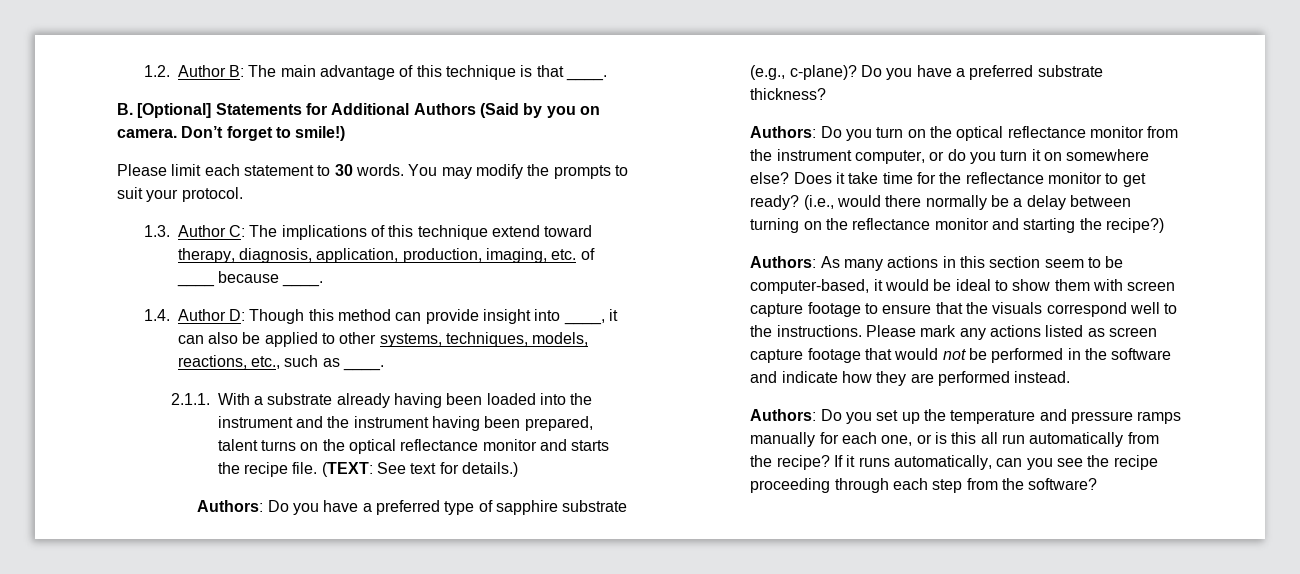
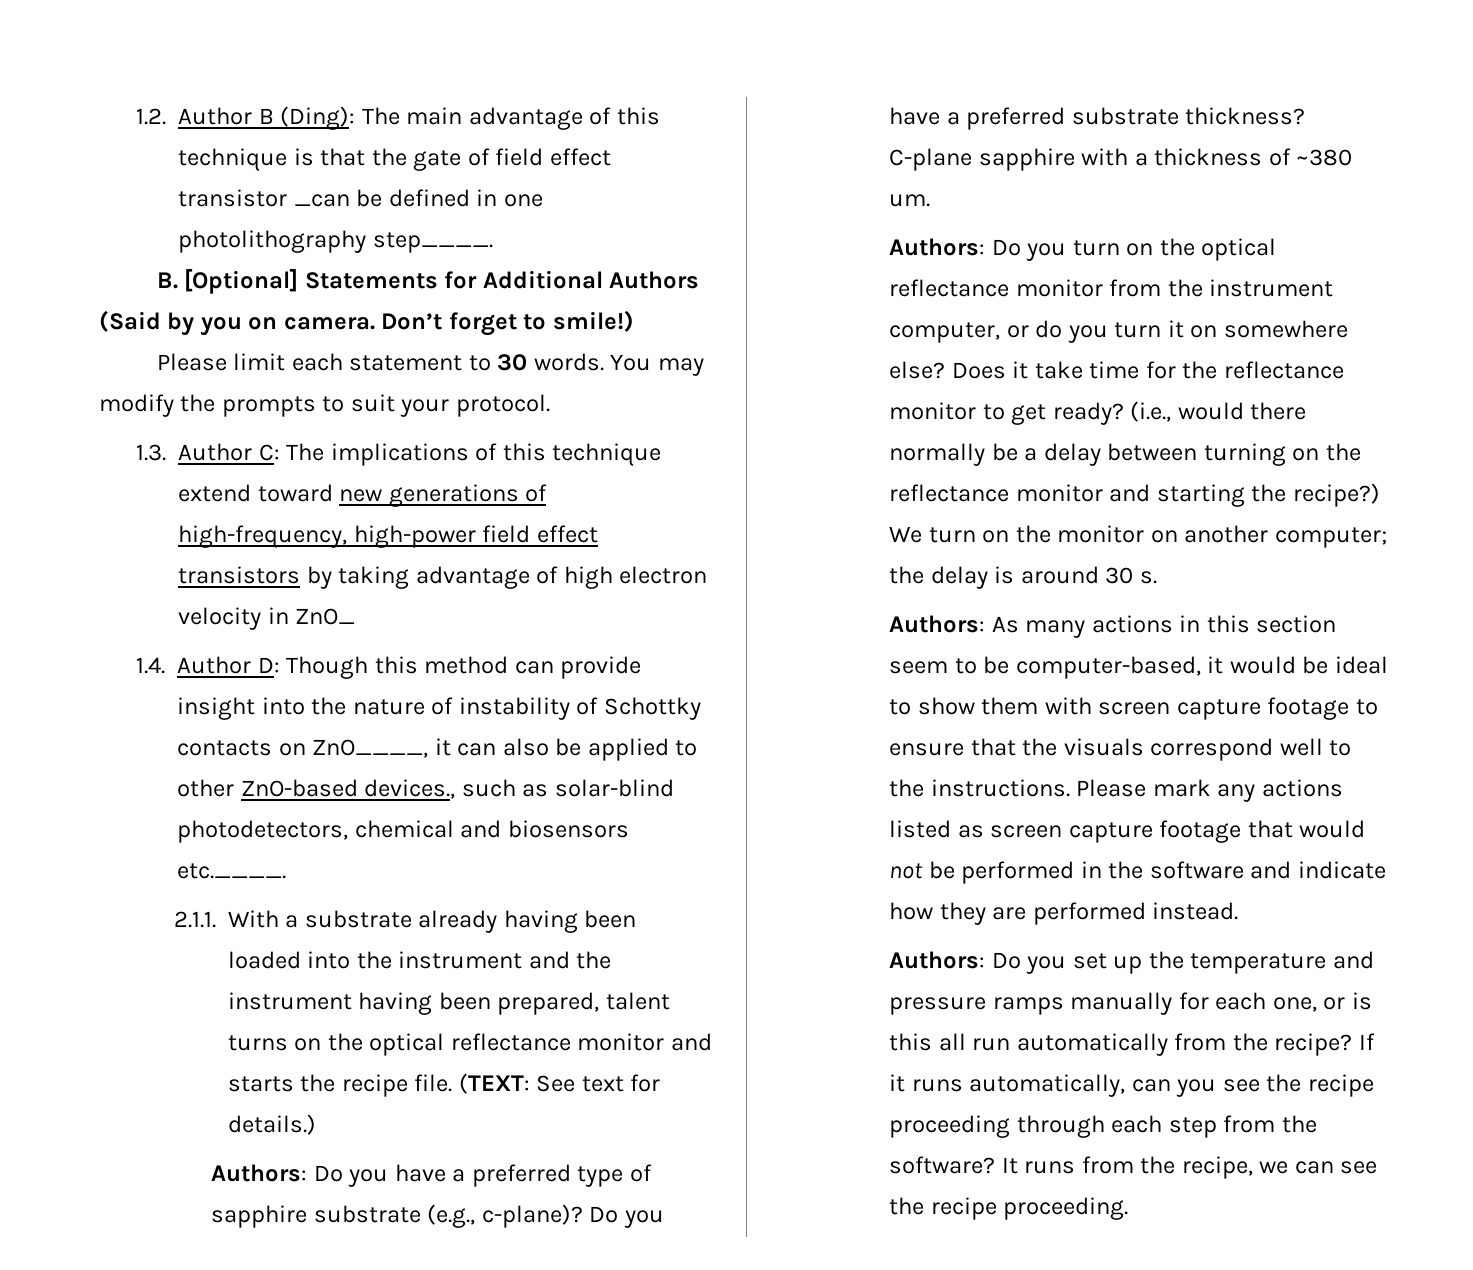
- 1.2. Author B: The main advantage of this technique is that ____.
+ 1.2. Author B (Ding): The main advantage of this technique is that the gate of field effect transistor _can be defined in one photolithography step____.
- 1.3. Author C: The implications of this technique extend toward therapy, diagnosis, application, production, imaging, etc. of ____ because ____.
+ 1.3. Author C: The implications of this technique extend toward new generations of high-frequency, high-power field effect transistors by taking advantage of high electron velocity in ZnO_
- 1.4. Author D: Though this method can provide insight into ____, it can also be applied to other systems, techniques, models, reactions, etc., such as ____.
+ 1.4. Author D: Though this method can provide insight into the nature of instability of Schottky contacts on ZnO____, it can also be applied to other ZnO-based devices., such as solar-blind photodetectors, chemical and biosensors etc.____.
+ C-plane sapphire with a thickness of ~380 um.
+ We turn on the monitor on another computer; the delay is around 30 s.
+ It runs from the recipe, we can see the recipe proceeding.

